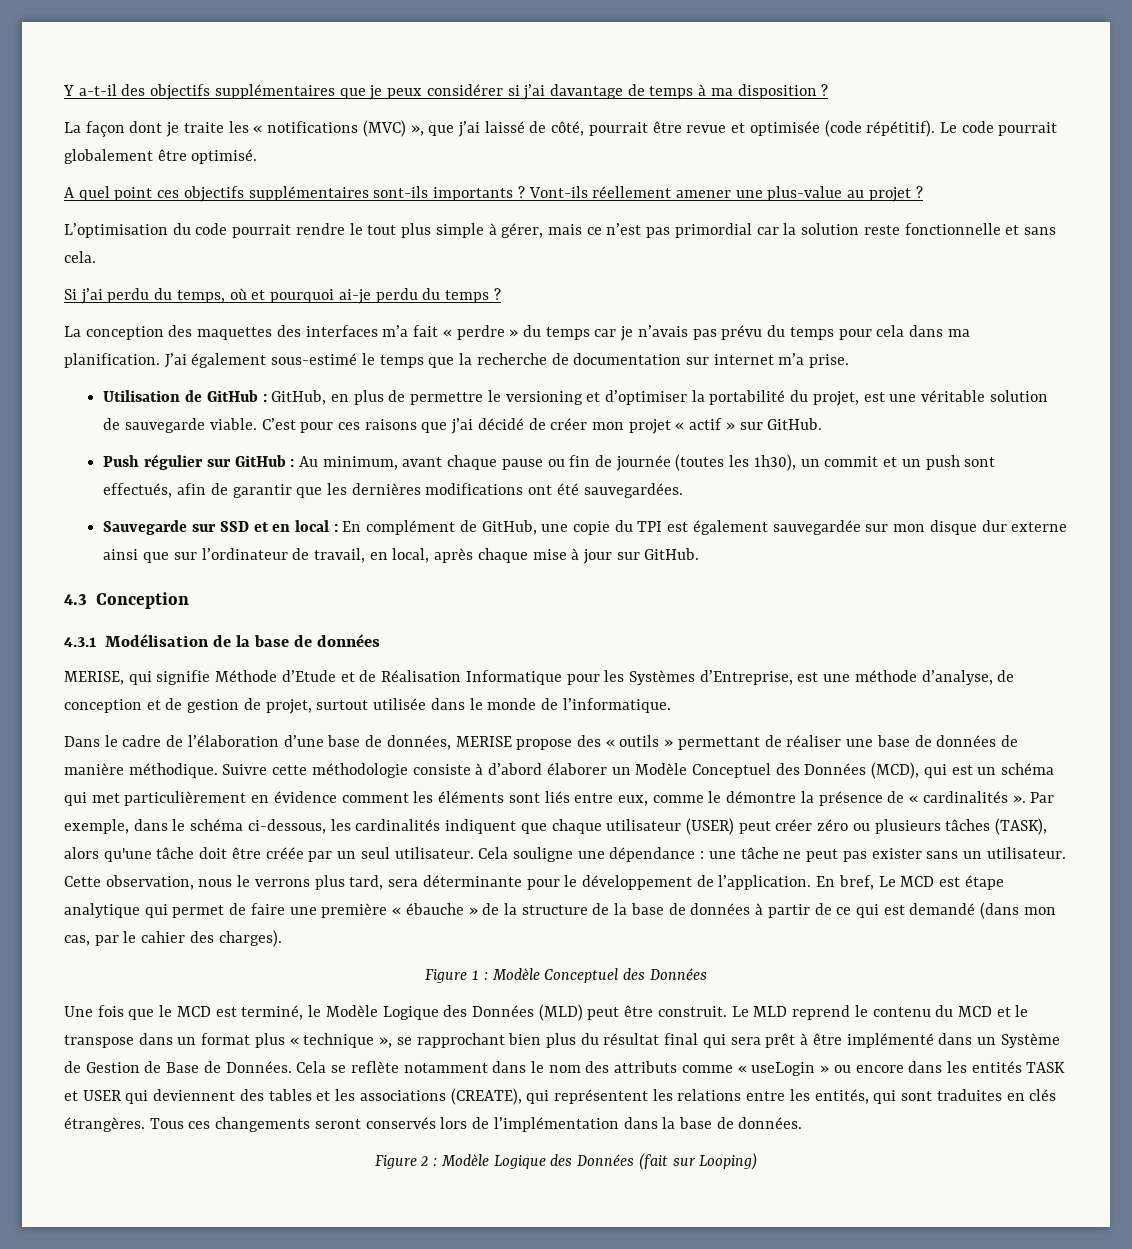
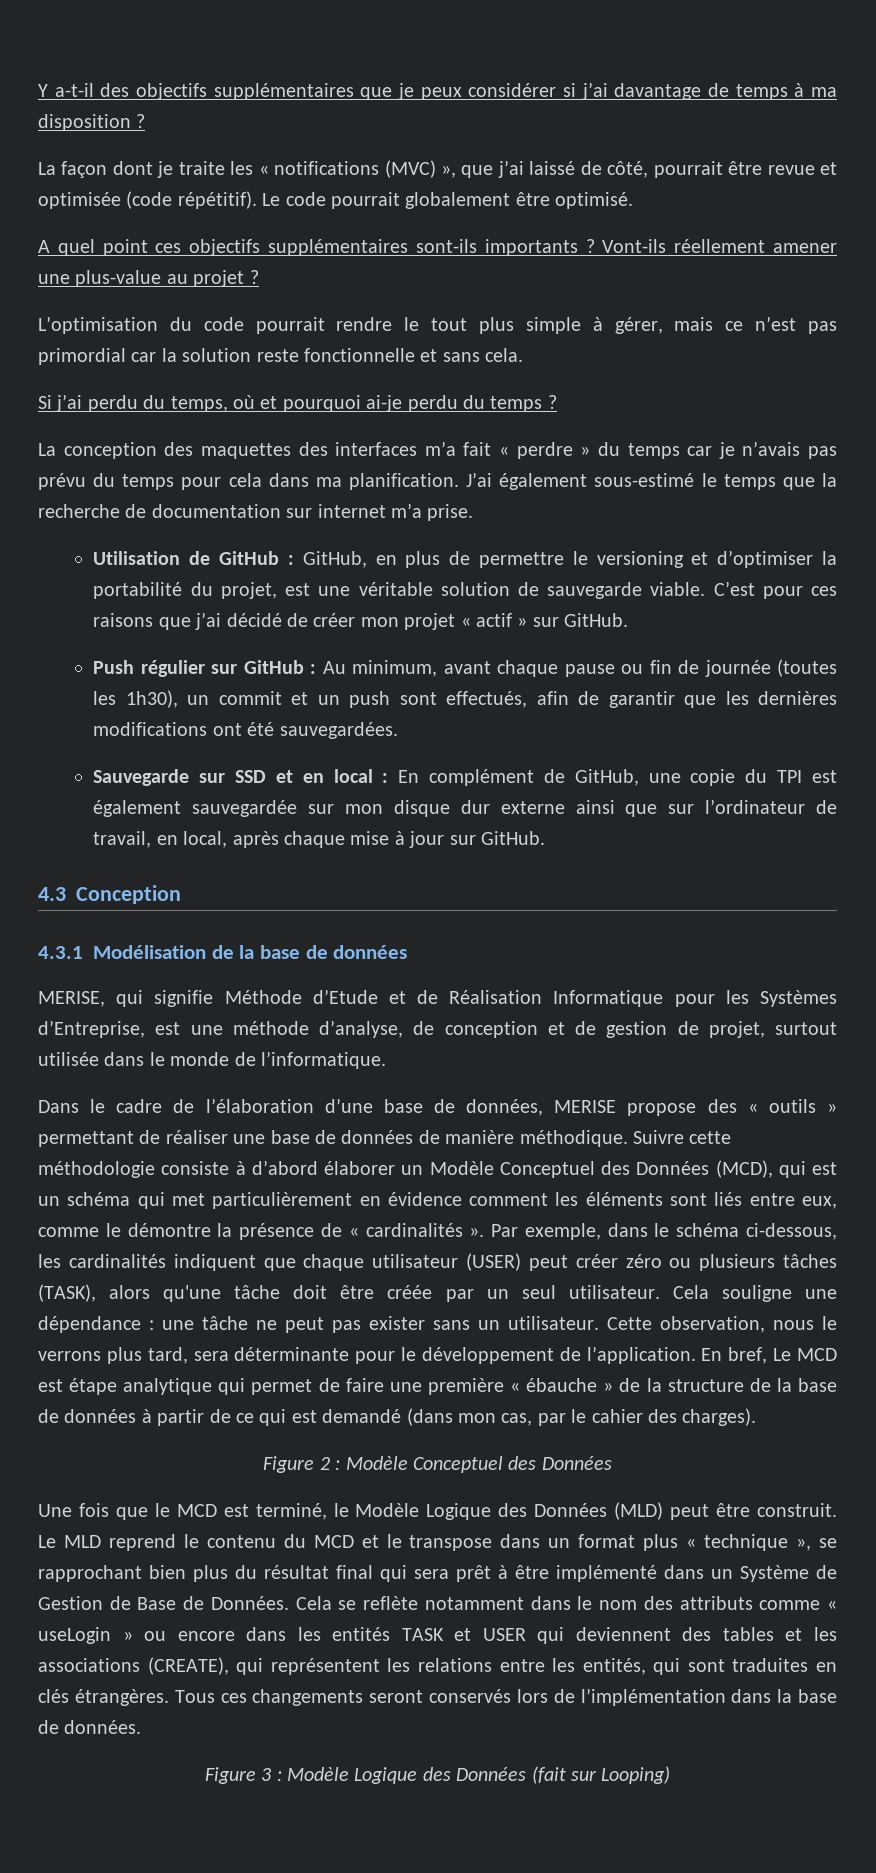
- Figure 1 : Modèle Conceptuel des Données
+ Figure 2 : Modèle Conceptuel des Données
- Figure 2 : Modèle Logique des Données (fait sur Looping)
+ Figure 3 : Modèle Logique des Données (fait sur Looping)

